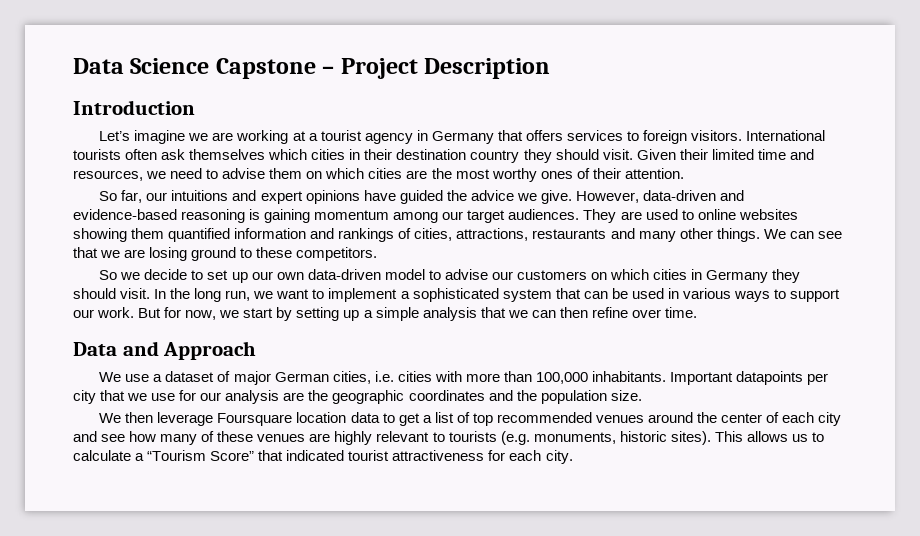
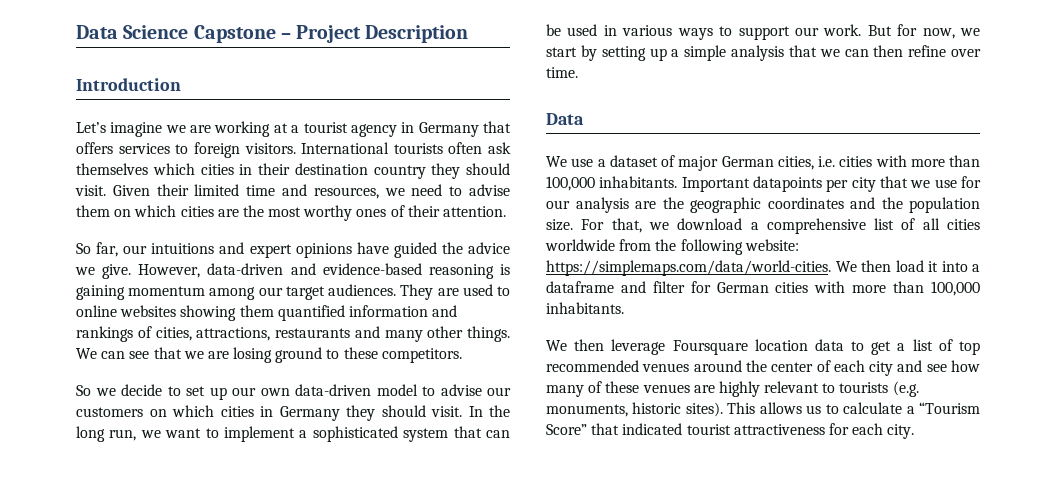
  But for now, we start by setting up a simple analysis that we can then refine over time.
- Data and Approach
+ Data
+ For that, we download a comprehensive list of all cities worldwide from the following website: https://simplemaps.com/data/world-cities. We then load it into a dataframe and filter for German cities with more than 100,000 inhabitants.

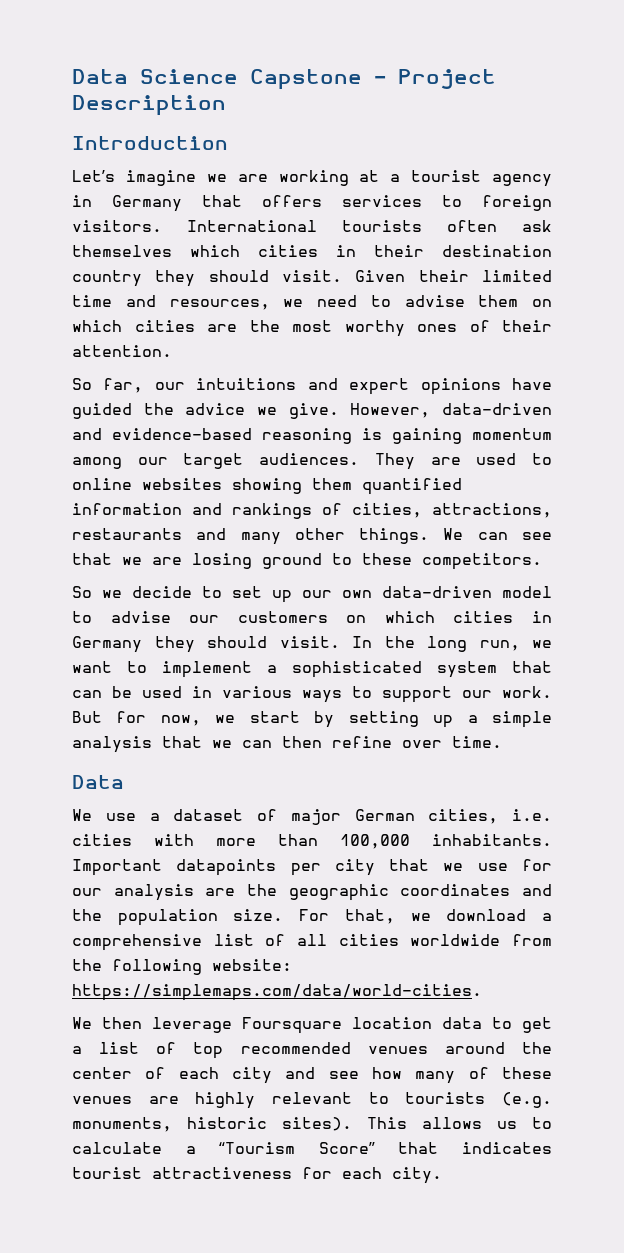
- For that, we download a comprehensive list of all cities worldwide from the following website: https://simplemaps.com/data/world-cities. We then load it into a dataframe and filter for German cities with more than 100,000 inhabitants.
+ For that, we download a comprehensive list of all cities worldwide from the following website: https://simplemaps.com/data/world-cities.
- This allows us to calculate a “Tourism Score” that indicated tourist attractiveness for each city.
+ This allows us to calculate a “Tourism Score” that indicates tourist attractiveness for each city.

